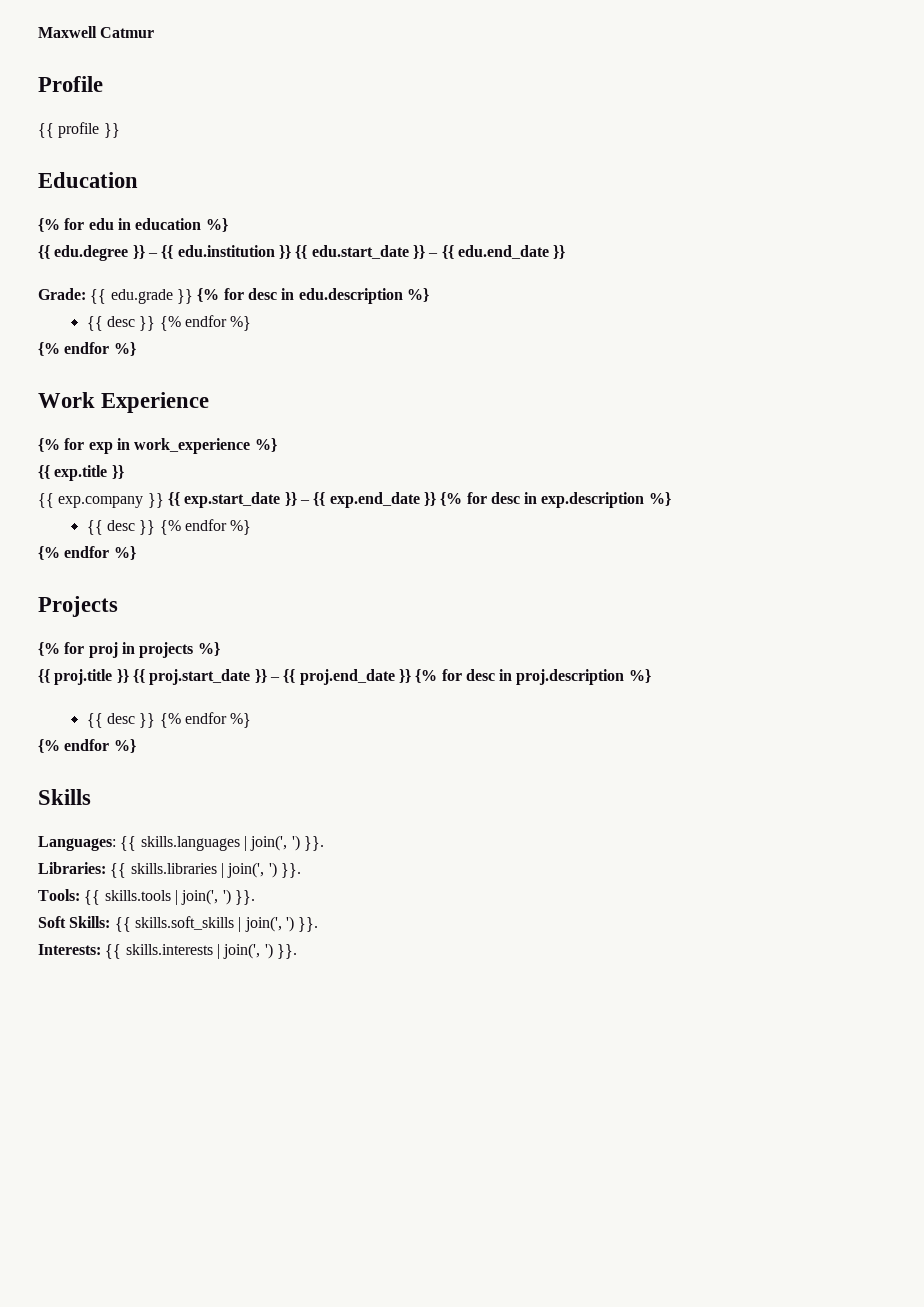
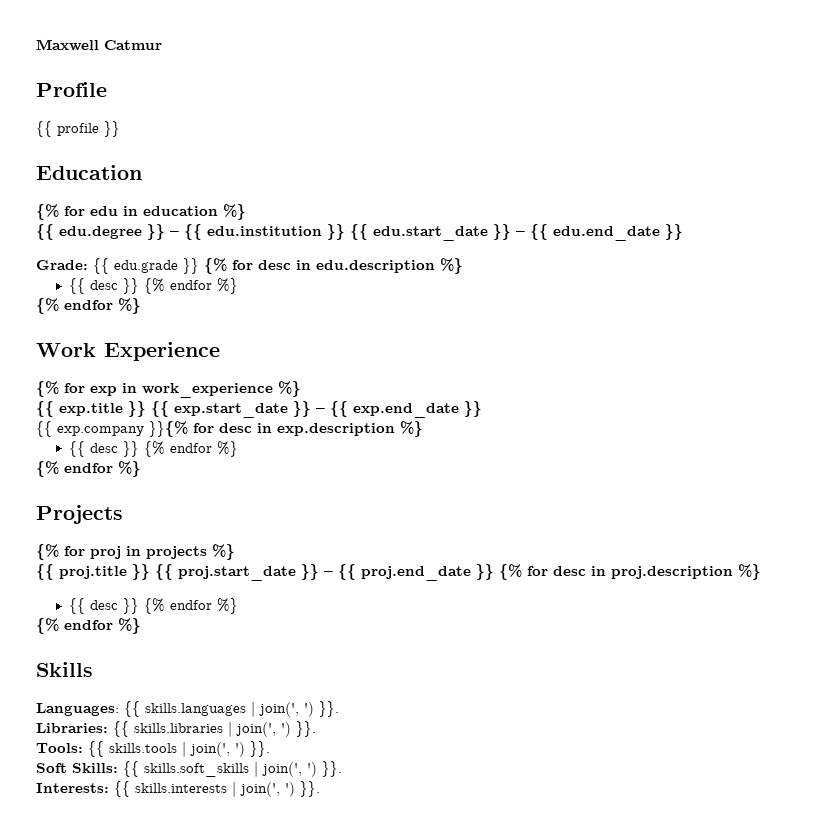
- {{ exp.title }}
- {{ exp.company }} {{ exp.start_date }} – {{ exp.end_date }} {% for desc in exp.description %}
+ {{ exp.title }} {{ exp.start_date }} – {{ exp.end_date }}
+ {{ exp.company }}{% for desc in exp.description %}

